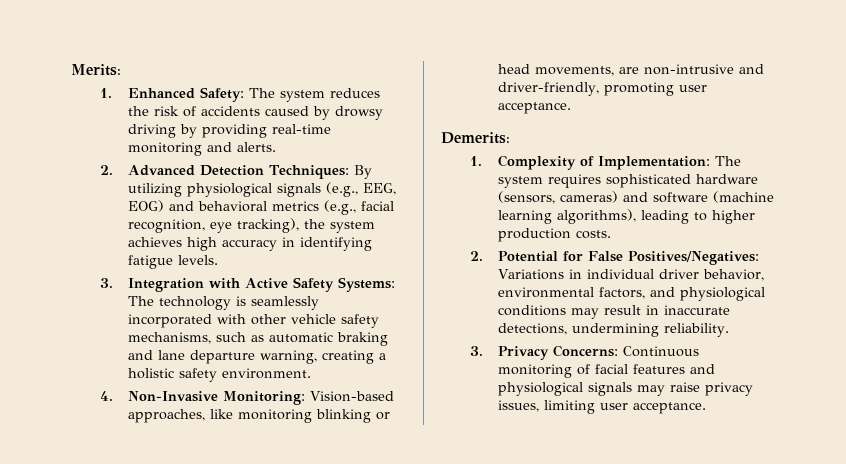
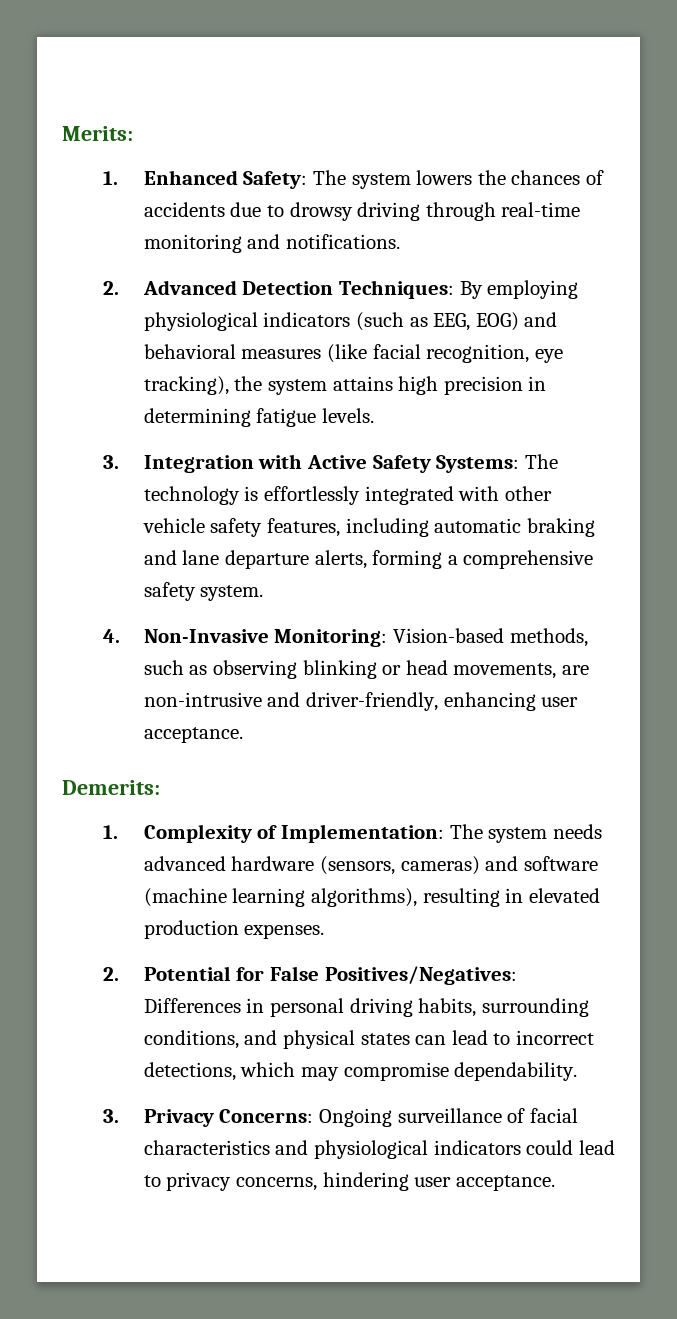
- 1. Enhanced Safety: The system reduces the risk of accidents caused by drowsy driving by providing real-time monitoring and alerts.
+ 1. Enhanced Safety: The system lowers the chances of accidents due to drowsy driving through real-time monitoring and notifications.
- 2. Advanced Detection Techniques: By utilizing physiological signals (e.g., EEG, EOG) and behavioral metrics (e.g., facial recognition, eye tracking), the system achieves high accuracy in identifying fatigue levels.
+ 2. Advanced Detection Techniques: By employing physiological indicators (such as EEG, EOG) and behavioral measures (like facial recognition, eye tracking), the system attains high precision in determining fatigue levels.
- 3. Integration with Active Safety Systems: The technology is seamlessly incorporated with other vehicle safety mechanisms, such as automatic braking and lane departure warning, creating a holistic safety environment.
+ 3. Integration with Active Safety Systems: The technology is effortlessly integrated with other vehicle safety features, including automatic braking and lane departure alerts, forming a comprehensive safety system.
- 4. Non-Invasive Monitoring: Vision-based approaches, like monitoring blinking or head movements, are non-intrusive and driver-friendly, promoting user acceptance.
+ 4. Non-Invasive Monitoring: Vision-based methods, such as observing blinking or head movements, are non-intrusive and driver-friendly, enhancing user acceptance.
- 1. Complexity of Implementation: The system requires sophisticated hardware (sensors, cameras) and software (machine learning algorithms), leading to higher production costs.
+ 1. Complexity of Implementation: The system needs advanced hardware (sensors, cameras) and software (machine learning algorithms), resulting in elevated production expenses.
- 2. Potential for False Positives/Negatives: Variations in individual driver behavior, environmental factors, and physiological conditions may result in inaccurate detections, undermining reliability.
+ 2. Potential for False Positives/Negatives: Differences in personal driving habits, surrounding conditions, and physical states can lead to incorrect detections, which may compromise dependability.
- 3. Privacy Concerns: Continuous monitoring of facial features and physiological signals may raise privacy issues, limiting user acceptance.
+ 3. Privacy Concerns: Ongoing surveillance of facial characteristics and physiological indicators could lead to privacy concerns, hindering user acceptance.

